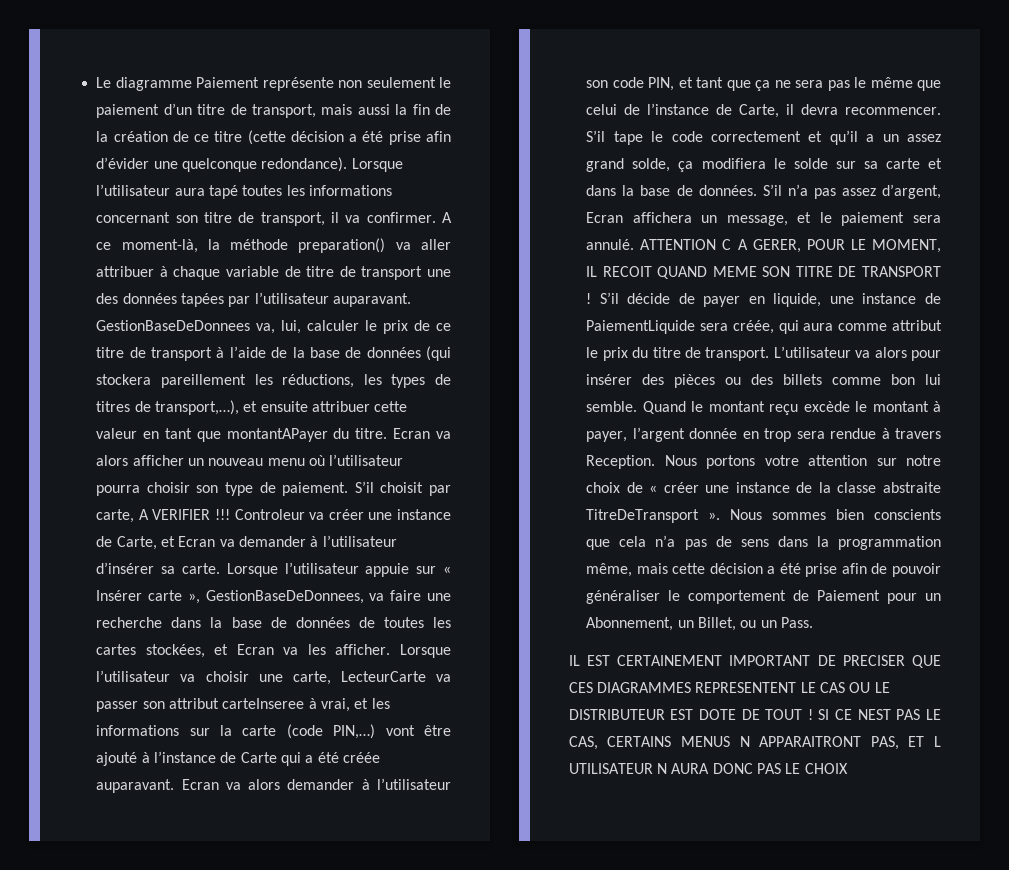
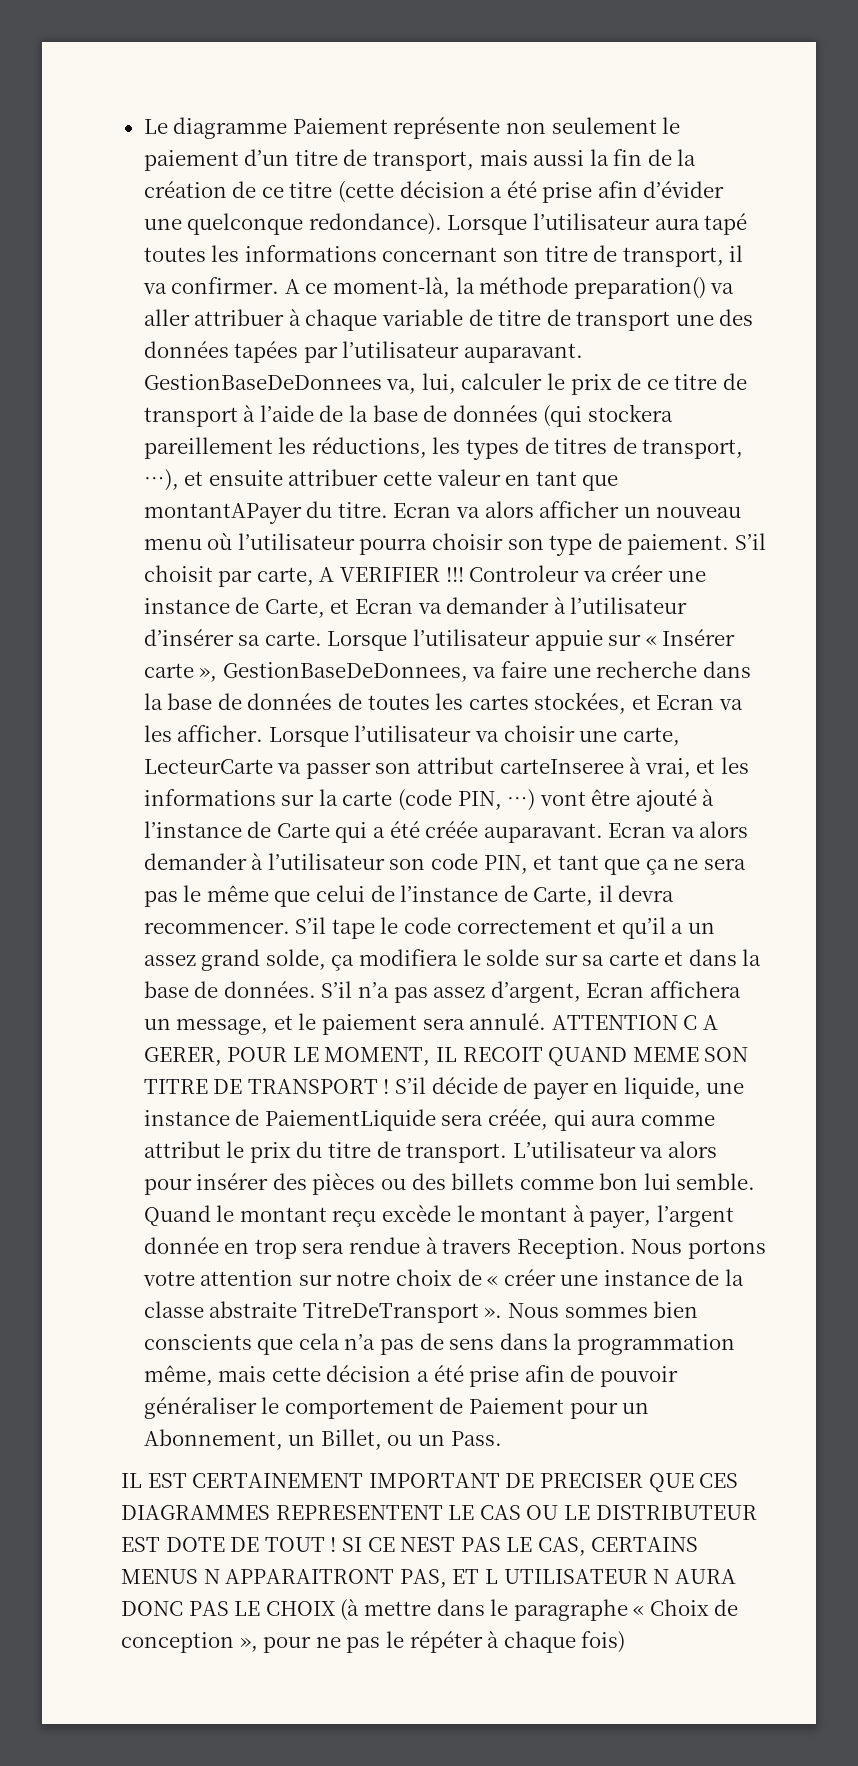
- GestionBaseDeDonnees va, lui, calculer le prix de ce titre de transport à l’aide de la base de données (qui stockera pareillement les réductions, les types de titres de transport,…), et ensuite attribuer cette valeur en tant que montantAPayer du titre.
+ GestionBaseDeDonnees va, lui, calculer le prix de ce titre de transport à l’aide de la base de données (qui stockera pareillement les réductions, les types de titres de transport, …), et ensuite attribuer cette valeur en tant que montantAPayer du titre.
- Lorsque l’utilisateur va choisir une carte, LecteurCarte va passer son attribut carteInseree à vrai, et les informations sur la carte (code PIN,…) vont être ajouté à l’instance de Carte qui a été créée auparavant.
+ Lorsque l’utilisateur va choisir une carte, LecteurCarte va passer son attribut carteInseree à vrai, et les informations sur la carte (code PIN, …) vont être ajouté à l’instance de Carte qui a été créée auparavant.
- SI CE NEST PAS LE CAS, CERTAINS MENUS N APPARAITRONT PAS, ET L UTILISATEUR N AURA DONC PAS LE CHOIX
+ SI CE NEST PAS LE CAS, CERTAINS MENUS N APPARAITRONT PAS, ET L UTILISATEUR N AURA DONC PAS LE CHOIX (à mettre dans le paragraphe « Choix de conception », pour ne pas le répéter à chaque fois)

